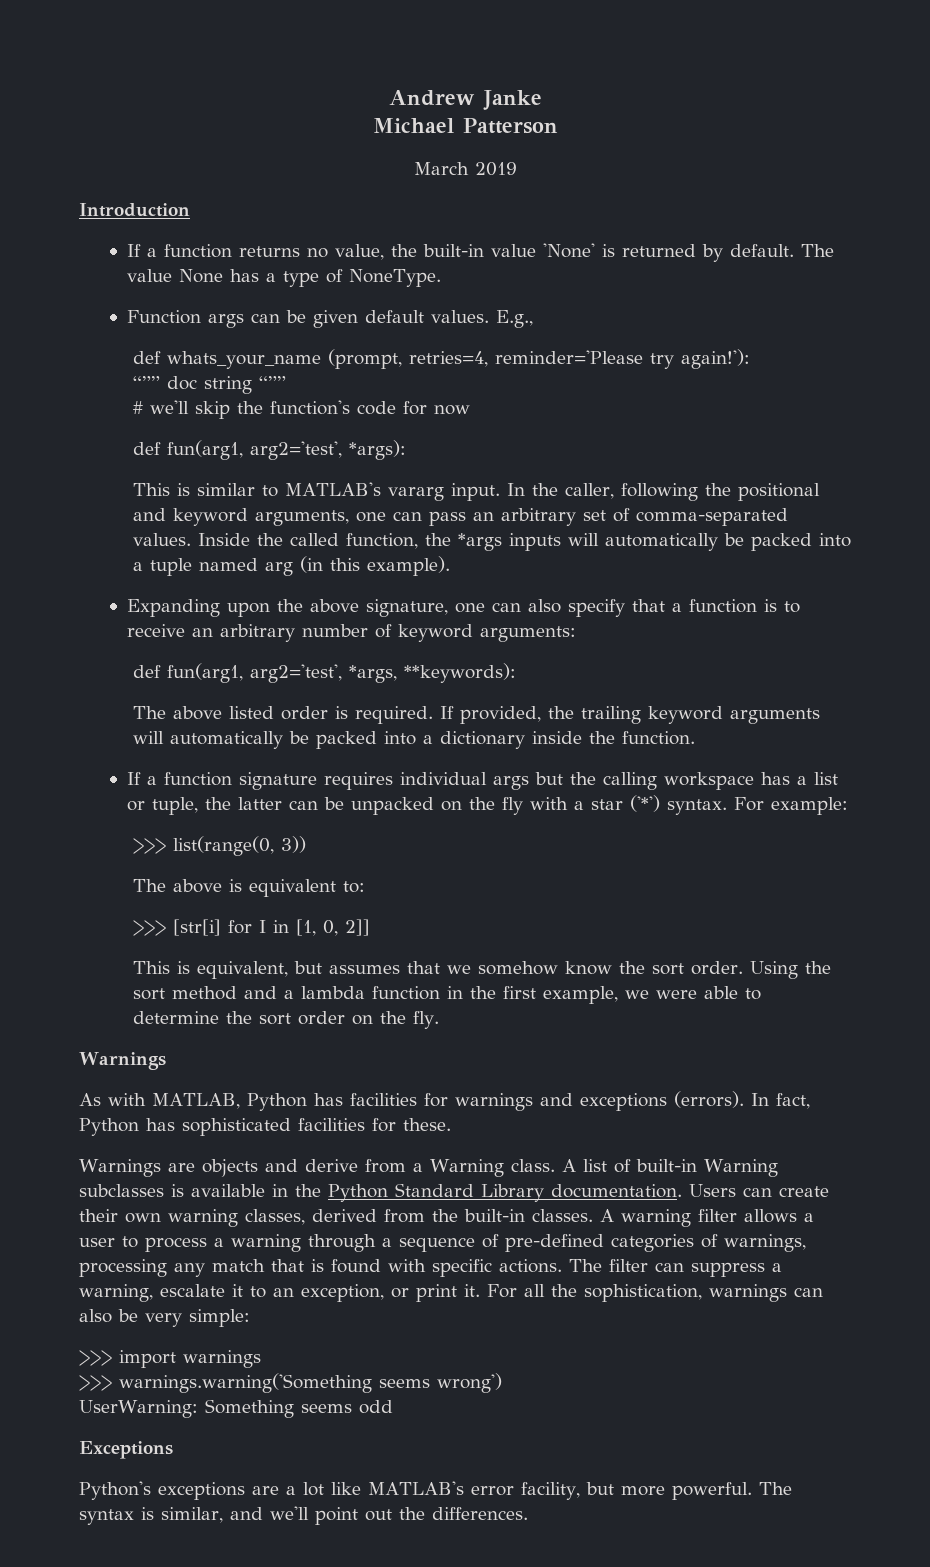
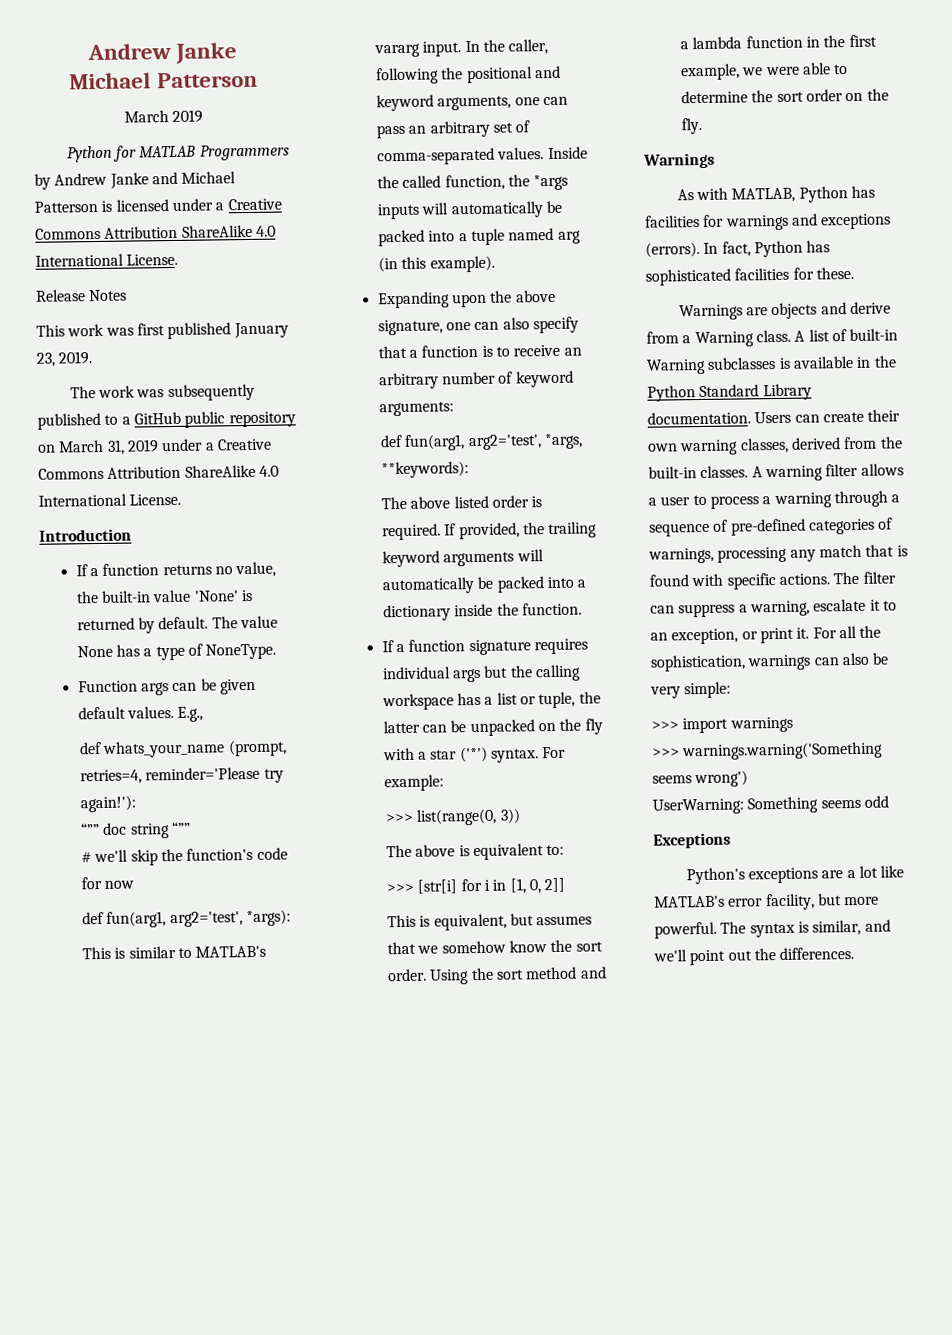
+ Python for MATLAB Programmers by Andrew Janke and Michael Patterson is licensed under a Creative Commons Attribution ShareAlike 4.0 International License.
+ Release Notes
+ This work was first published January 23, 2019.
+ The work was subsequently published to a GitHub public repository on March 31, 2019 under a Creative Commons Attribution ShareAlike 4.0 International License.
- >>> [str[i] for I in [1, 0, 2]]
+ >>> [str[i] for i in [1, 0, 2]]

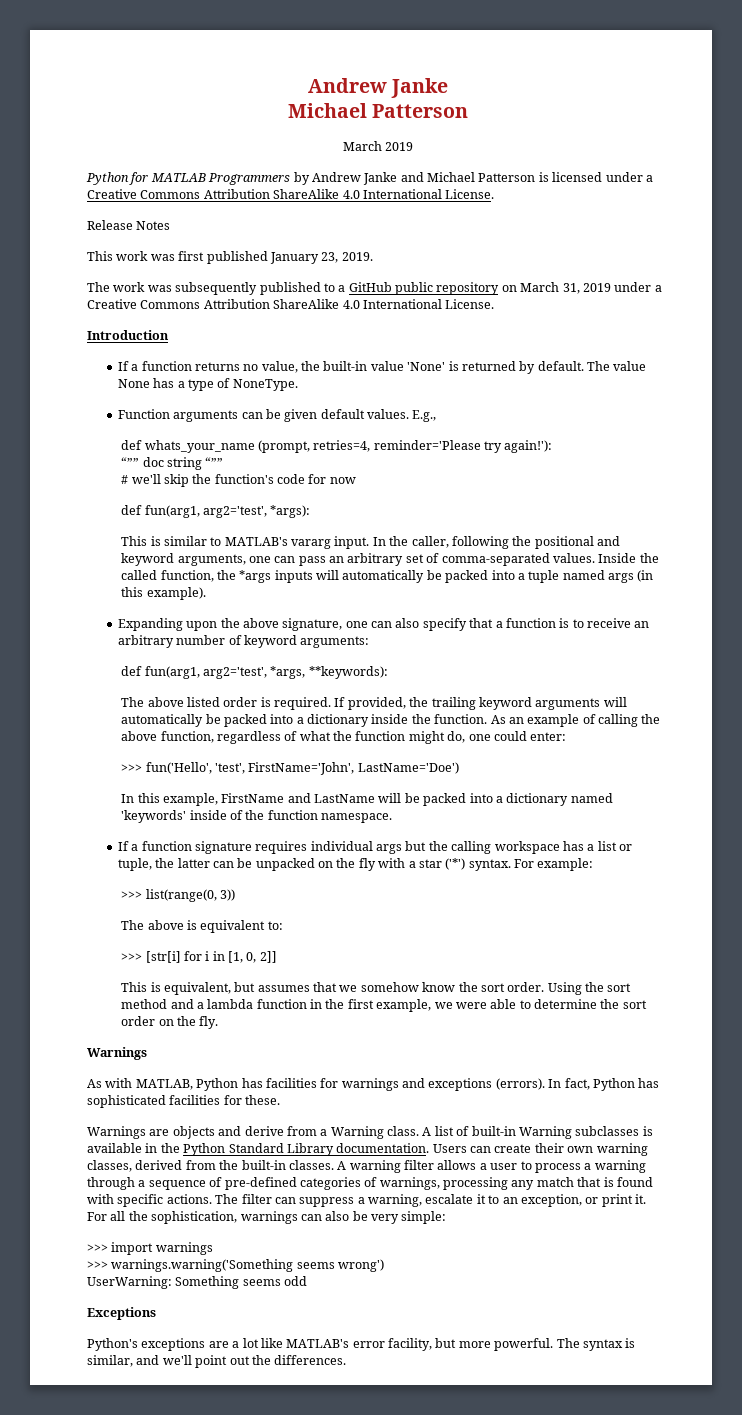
- Function args can be given default values.
+ Function arguments can be given default values.
- Inside the called function, the *args inputs will automatically be packed into a tuple named arg (in this example).
+ Inside the called function, the *args inputs will automatically be packed into a tuple named args (in this example).
+ As an example of calling the above function, regardless of what the function might do, one could enter:
+ >>> fun('Hello', 'test', FirstName='John', LastName='Doe')
+ In this example, FirstName and LastName will be packed into a dictionary named 'keywords' inside of the function namespace.

